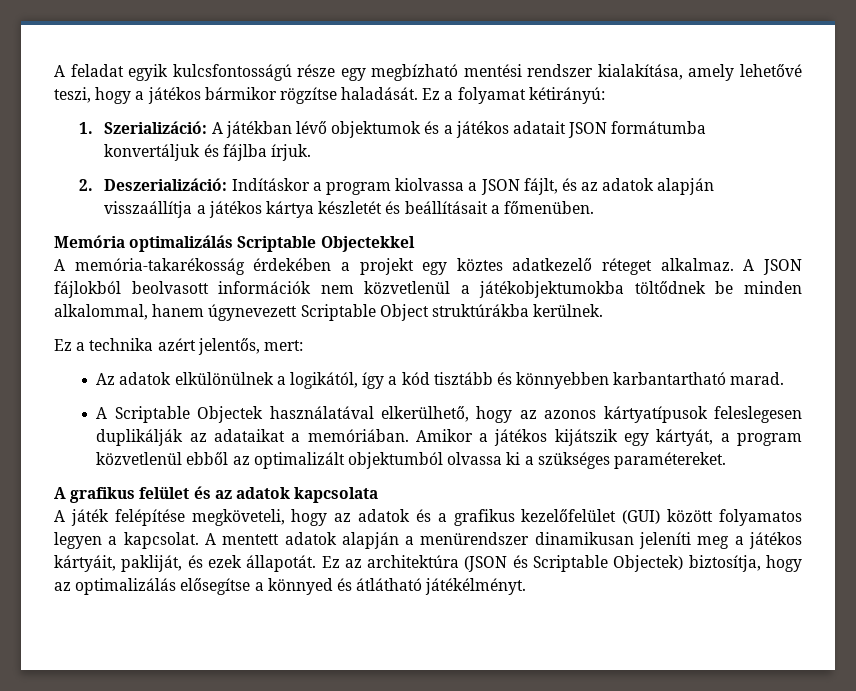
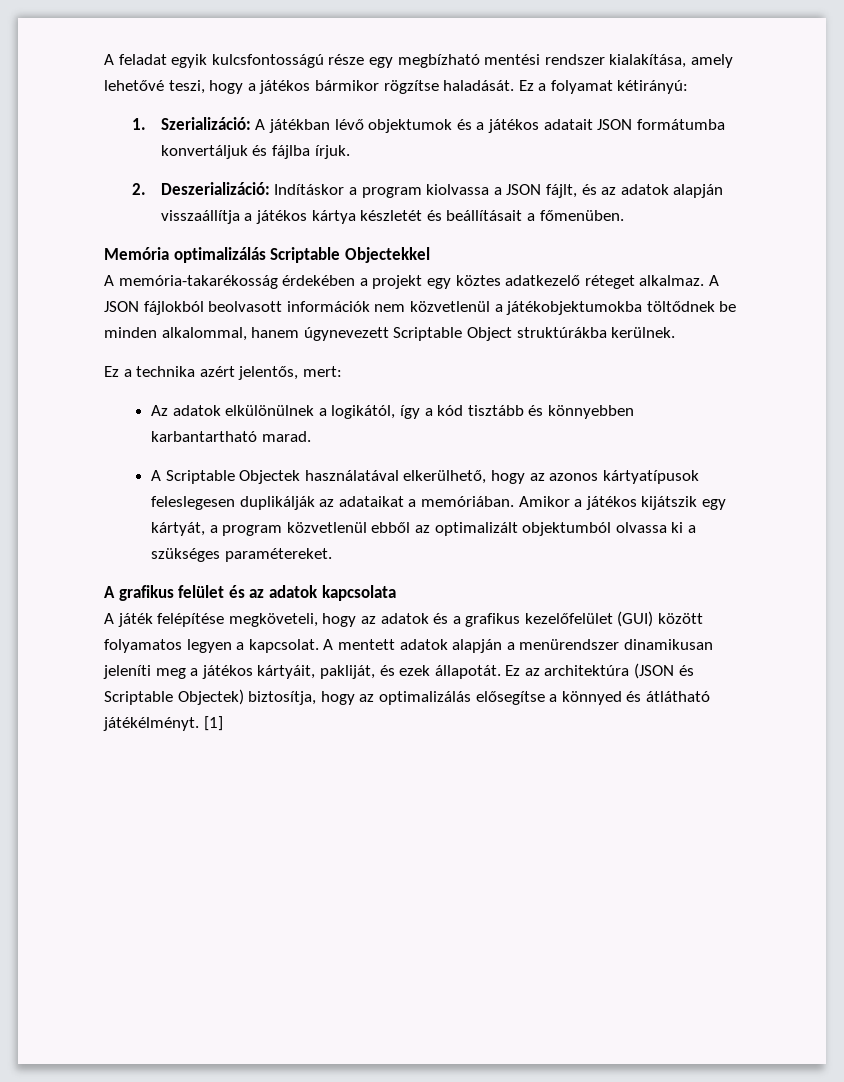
+ [1]

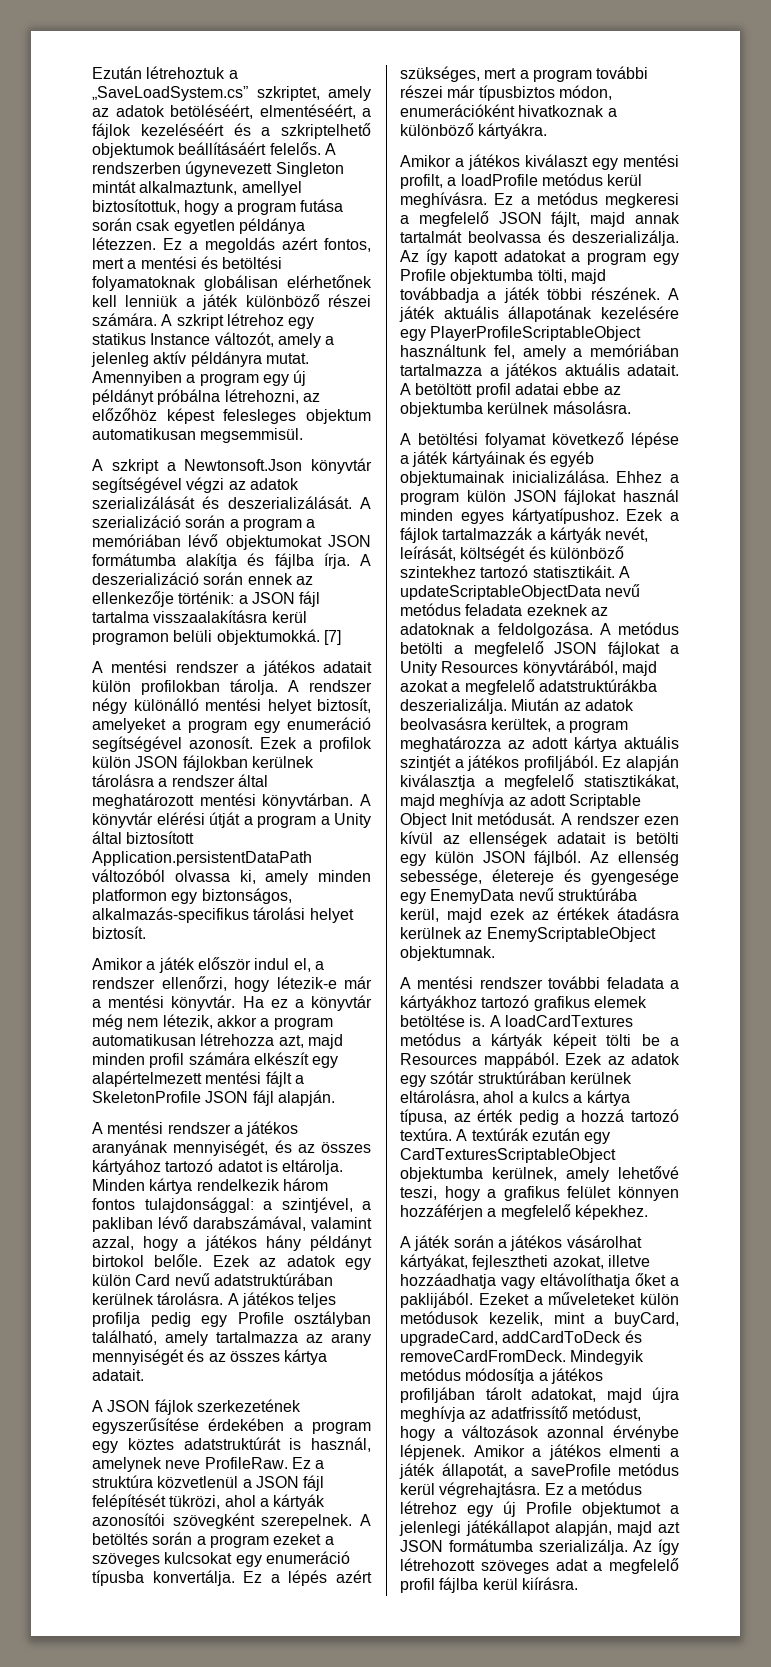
- A feladat egyik kulcsfontosságú része egy megbízható mentési rendszer kialakítása, amely lehetővé teszi, hogy a játékos bármikor rögzítse haladását. Ez a folyamat kétirányú:
- 1. Szerializáció: A játékban lévő objektumok és a játékos adatait JSON formátumba konvertáljuk és fájlba írjuk.
- 2. Deszerializáció: Indításkor a program kiolvassa a JSON fájlt, és az adatok alapján visszaállítja a játékos kártya készletét és beállításait a főmenüben.
- Memória optimalizálás Scriptable Objectekkel
- A memória-takarékosság érdekében a projekt egy köztes adatkezelő réteget alkalmaz. A JSON fájlokból beolvasott információk nem közvetlenül a játékobjektumokba töltődnek be minden alkalommal, hanem úgynevezett Scriptable Object struktúrákba kerülnek.
- Ez a technika azért jelentős, mert:
- Az adatok elkülönülnek a logikától, így a kód tisztább és könnyebben karbantartható marad.
- A Scriptable Objectek használatával elkerülhető, hogy az azonos kártyatípusok feleslegesen duplikálják az adataikat a memóriában. Amikor a játékos kijátszik egy kártyát, a program közvetlenül ebből az optimalizált objektumból olvassa ki a szükséges paramétereket.
- A grafikus felület és az adatok kapcsolata
- A játék felépítése megköveteli, hogy az adatok és a grafikus kezelőfelület (GUI) között folyamatos legyen a kapcsolat. A mentett adatok alapján a menürendszer dinamikusan jeleníti meg a játékos kártyáit, pakliját, és ezek állapotát. Ez az architektúra (JSON és Scriptable Objectek) biztosítja, hogy az optimalizálás elősegítse a könnyed és átlátható játékélményt. [1]
+ Ezután létrehoztuk a „SaveLoadSystem.cs” szkriptet, amely az adatok betöléséért, elmentéséért, a fájlok kezeléséért és a szkriptelhető objektumok beállításáért felelős. A rendszerben úgynevezett Singleton mintát alkalmaztunk, amellyel biztosítottuk, hogy a program futása során csak egyetlen példánya létezzen. Ez a megoldás azért fontos, mert a mentési és betöltési folyamatoknak globálisan elérhetőnek kell lenniük a játék különböző részei számára. A szkript létrehoz egy statikus Instance változót, amely a jelenleg aktív példányra mutat. Amennyiben a program egy új példányt próbálna létrehozni, az előzőhöz képest felesleges objektum automatikusan megsemmisül.
+ A szkript a Newtonsoft.Json könyvtár segítségével végzi az adatok szerializálását és deszerializálását. A szerializáció során a program a memóriában lévő objektumokat JSON formátumba alakítja és fájlba írja. A deszerializáció során ennek az ellenkezője történik: a JSON fájl tartalma visszaalakításra kerül programon belüli objektumokká. [7]
+ A mentési rendszer a játékos adatait külön profilokban tárolja. A rendszer négy különálló mentési helyet biztosít, amelyeket a program egy enumeráció segítségével azonosít. Ezek a profilok külön JSON fájlokban kerülnek tárolásra a rendszer által meghatározott mentési könyvtárban. A könyvtár elérési útját a program a Unity által biztosított Application.persistentDataPath változóból olvassa ki, amely minden platformon egy biztonságos, alkalmazás-specifikus tárolási helyet biztosít.
+ Amikor a játék először indul el, a rendszer ellenőrzi, hogy létezik-e már a mentési könyvtár. Ha ez a könyvtár még nem létezik, akkor a program automatikusan létrehozza azt, majd minden profil számára elkészít egy alapértelmezett mentési fájlt a SkeletonProfile JSON fájl alapján.
+ A mentési rendszer a játékos aranyának mennyiségét, és az összes kártyához tartozó adatot is eltárolja. Minden kártya rendelkezik három fontos tulajdonsággal: a szintjével, a pakliban lévő darabszámával, valamint azzal, hogy a játékos hány példányt birtokol belőle. Ezek az adatok egy külön Card nevű adatstruktúrában kerülnek tárolásra. A játékos teljes profilja pedig egy Profile osztályban található, amely tartalmazza az arany mennyiségét és az összes kártya adatait.
+ A JSON fájlok szerkezetének egyszerűsítése érdekében a program egy köztes adatstruktúrát is használ, amelynek neve ProfileRaw. Ez a struktúra közvetlenül a JSON fájl felépítését tükrözi, ahol a kártyák azonosítói szövegként szerepelnek. A betöltés során a program ezeket a szöveges kulcsokat egy enumeráció típusba konvertálja. Ez a lépés azért szükséges, mert a program további részei már típusbiztos módon, enumerációként hivatkoznak a különböző kártyákra.
+ Amikor a játékos kiválaszt egy mentési profilt, a loadProfile metódus kerül meghívásra. Ez a metódus megkeresi a megfelelő JSON fájlt, majd annak tartalmát beolvassa és deszerializálja. Az így kapott adatokat a program egy Profile objektumba tölti, majd továbbadja a játék többi részének. A játék aktuális állapotának kezelésére egy PlayerProfileScriptableObject használtunk fel, amely a memóriában tartalmazza a játékos aktuális adatait. A betöltött profil adatai ebbe az objektumba kerülnek másolásra.
+ A betöltési folyamat következő lépése a játék kártyáinak és egyéb objektumainak inicializálása. Ehhez a program külön JSON fájlokat használ minden egyes kártyatípushoz. Ezek a fájlok tartalmazzák a kártyák nevét, leírását, költségét és különböző szintekhez tartozó statisztikáit. A updateScriptableObjectData nevű metódus feladata ezeknek az adatoknak a feldolgozása. A metódus betölti a megfelelő JSON fájlokat a Unity Resources könyvtárából, majd azokat a megfelelő adatstruktúrákba deszerializálja. Miután az adatok beolvasásra kerültek, a program meghatározza az adott kártya aktuális szintjét a játékos profiljából. Ez alapján kiválasztja a megfelelő statisztikákat, majd meghívja az adott Scriptable Object Init metódusát. A rendszer ezen kívül az ellenségek adatait is betölti egy külön JSON fájlból. Az ellenség sebessége, életereje és gyengesége egy EnemyData nevű struktúrába kerül, majd ezek az értékek átadásra kerülnek az EnemyScriptableObject objektumnak.
+ A mentési rendszer további feladata a kártyákhoz tartozó grafikus elemek betöltése is. A loadCardTextures metódus a kártyák képeit tölti be a Resources mappából. Ezek az adatok egy szótár struktúrában kerülnek eltárolásra, ahol a kulcs a kártya típusa, az érték pedig a hozzá tartozó textúra. A textúrák ezután egy CardTexturesScriptableObject objektumba kerülnek, amely lehetővé teszi, hogy a grafikus felület könnyen hozzáférjen a megfelelő képekhez.
+ A játék során a játékos vásárolhat kártyákat, fejlesztheti azokat, illetve hozzáadhatja vagy eltávolíthatja őket a paklijából. Ezeket a műveleteket külön metódusok kezelik, mint a buyCard, upgradeCard, addCardToDeck és removeCardFromDeck. Mindegyik metódus módosítja a játékos profiljában tárolt adatokat, majd újra meghívja az adatfrissítő metódust, hogy a változások azonnal érvénybe lépjenek. Amikor a játékos elmenti a játék állapotát, a saveProfile metódus kerül végrehajtásra. Ez a metódus létrehoz egy új Profile objektumot a jelenlegi játékállapot alapján, majd azt JSON formátumba szerializálja. Az így létrehozott szöveges adat a megfelelő profil fájlba kerül kiírásra.

